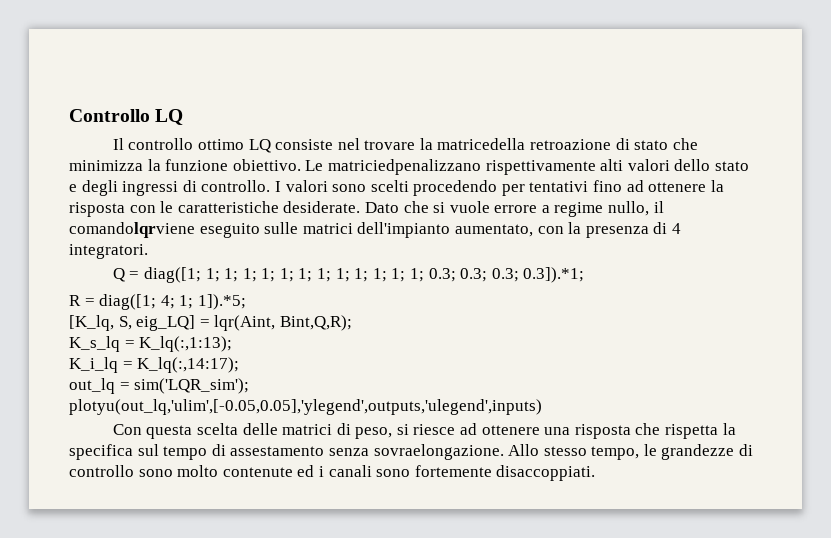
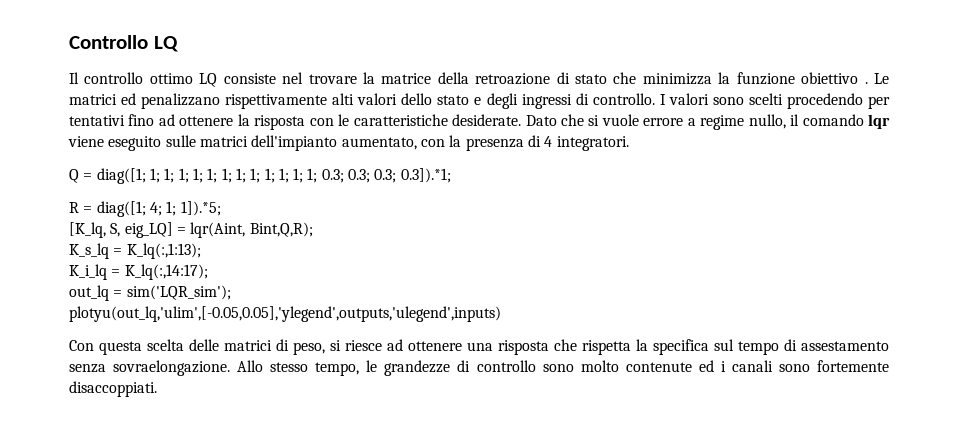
- Il controllo ottimo LQ consiste nel trovare la matricedella retroazione di stato che minimizza la funzione obiettivo. Le matriciedpenalizzano rispettivamente alti valori dello stato e degli ingressi di controllo.
+ Il controllo ottimo LQ consiste nel trovare la matrice della retroazione di stato che minimizza la funzione obiettivo . Le matrici ed penalizzano rispettivamente alti valori dello stato e degli ingressi di controllo.
- Dato che si vuole errore a regime nullo, il comandolqrviene eseguito sulle matrici dell'impianto aumentato, con la presenza di 4 integratori.
+ Dato che si vuole errore a regime nullo, il comando lqr viene eseguito sulle matrici dell'impianto aumentato, con la presenza di 4 integratori.

